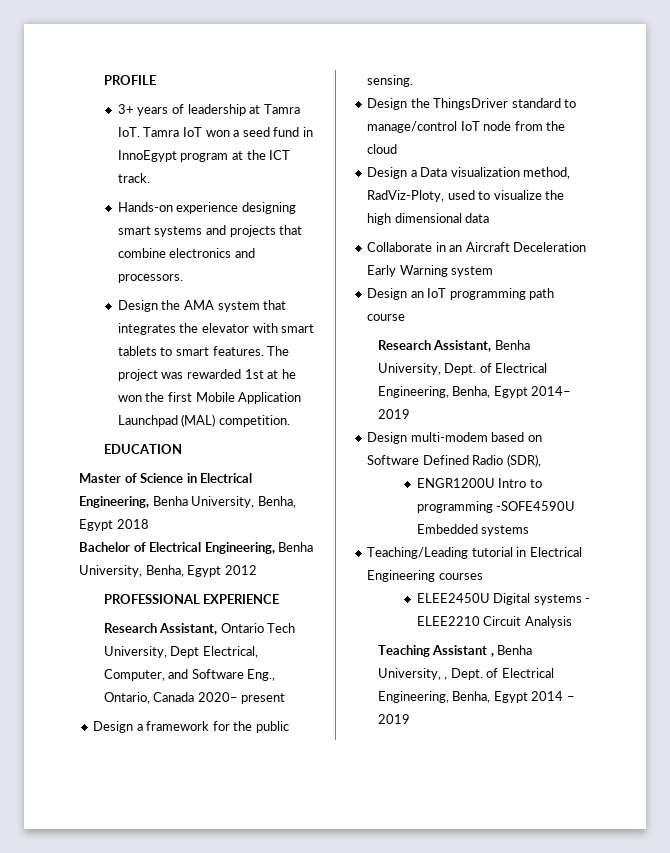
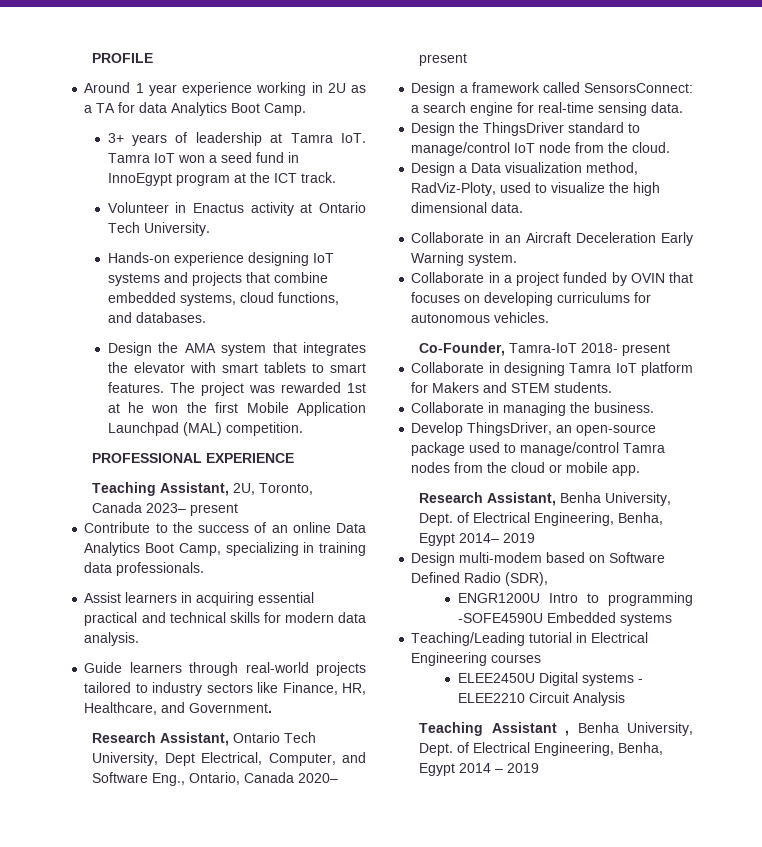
+ Around 1 year experience working in 2U as a TA for data Analytics Boot Camp.
+ Volunteer in Enactus activity at Ontario Tech University.
- Hands-on experience designing smart systems and projects that combine electronics and processors.
+ Hands-on experience designing IoT systems and projects that combine embedded systems, cloud functions, and databases.
- EDUCATION
- Master of Science in Electrical Engineering, Benha University, Benha, Egypt 2018
- Bachelor of Electrical Engineering, Benha University, Benha, Egypt 2012
  PROFESSIONAL EXPERIENCE
+ Teaching Assistant, 2U, Toronto, Canada 2023– present
+ Contribute to the success of an online Data Analytics Boot Camp, specializing in training data professionals.
+ Assist learners in acquiring essential practical and technical skills for modern data analysis.
+ Guide learners through real-world projects tailored to industry sectors like Finance, HR, Healthcare, and Government.
- Design a framework for the public sensing.
+ Design a framework called SensorsConnect: a search engine for real-time sensing data.
- Design the ThingsDriver standard to manage/control IoT node from the cloud
+ Design the ThingsDriver standard to manage/control IoT node from the cloud.
- Design a Data visualization method, RadViz-Ploty, used to visualize the high dimensional data
+ Design a Data visualization method, RadViz-Ploty, used to visualize the high dimensional data.
- Collaborate in an Aircraft Deceleration Early Warning system
- Design an IoT programming path course
+ Collaborate in an Aircraft Deceleration Early Warning system.
+ Collaborate in a project funded by OVIN that focuses on developing curriculums for autonomous vehicles.
+ Co-Founder, Tamra-IoT 2018- present
+ Collaborate in designing Tamra IoT platform for Makers and STEM students.
+ Collaborate in managing the business.
+ Develop ThingsDriver, an open-source package used to manage/control Tamra nodes from the cloud or mobile app.
- Teaching Assistant , Benha University, , Dept. of Electrical Engineering, Benha, Egypt 2014 – 2019
+ Teaching Assistant , Benha University, Dept. of Electrical Engineering, Benha, Egypt 2014 – 2019

